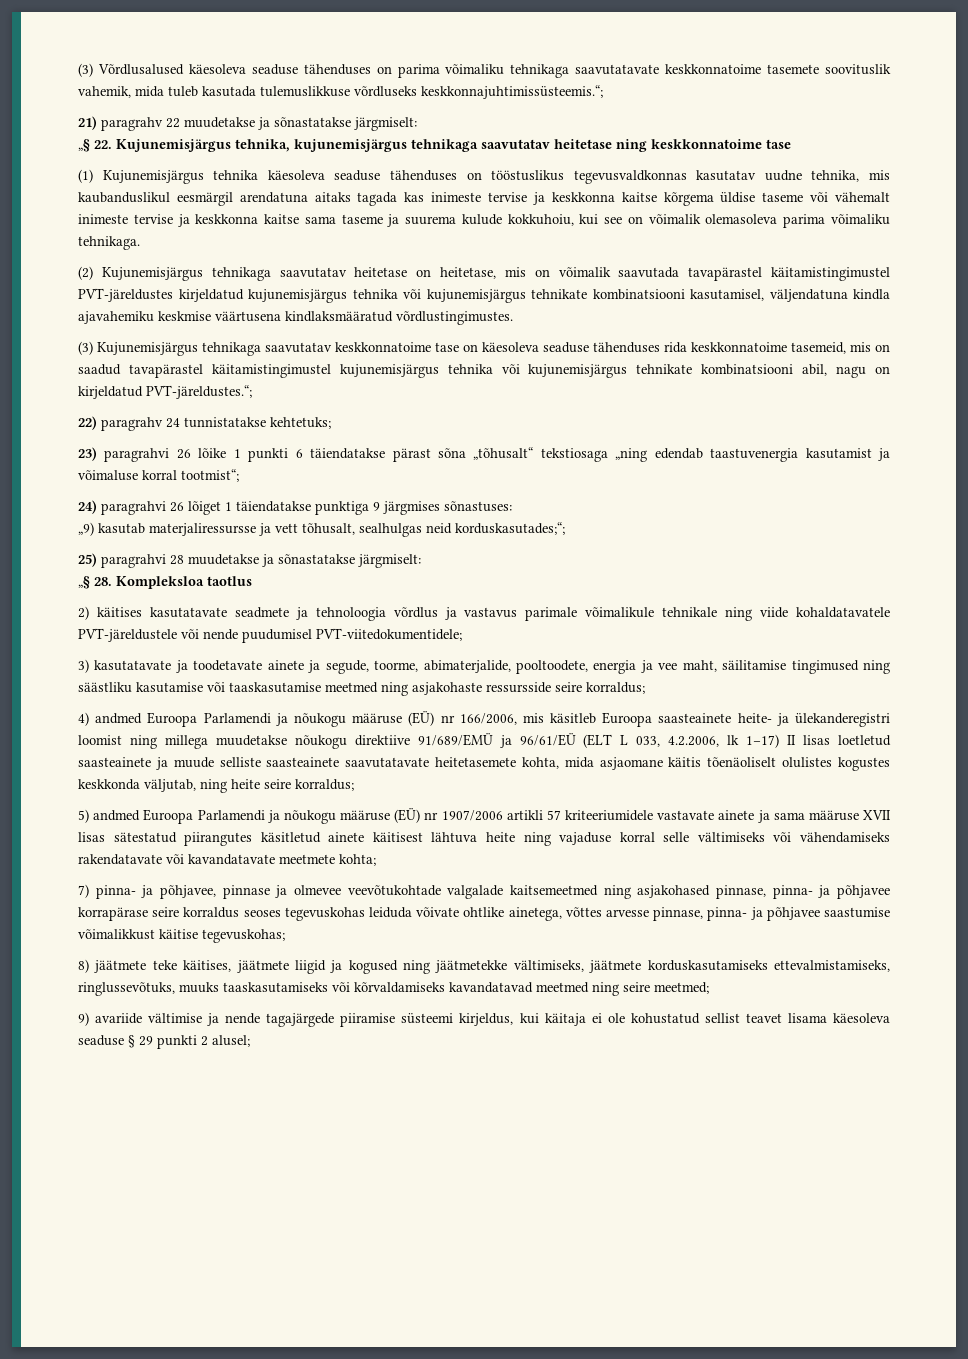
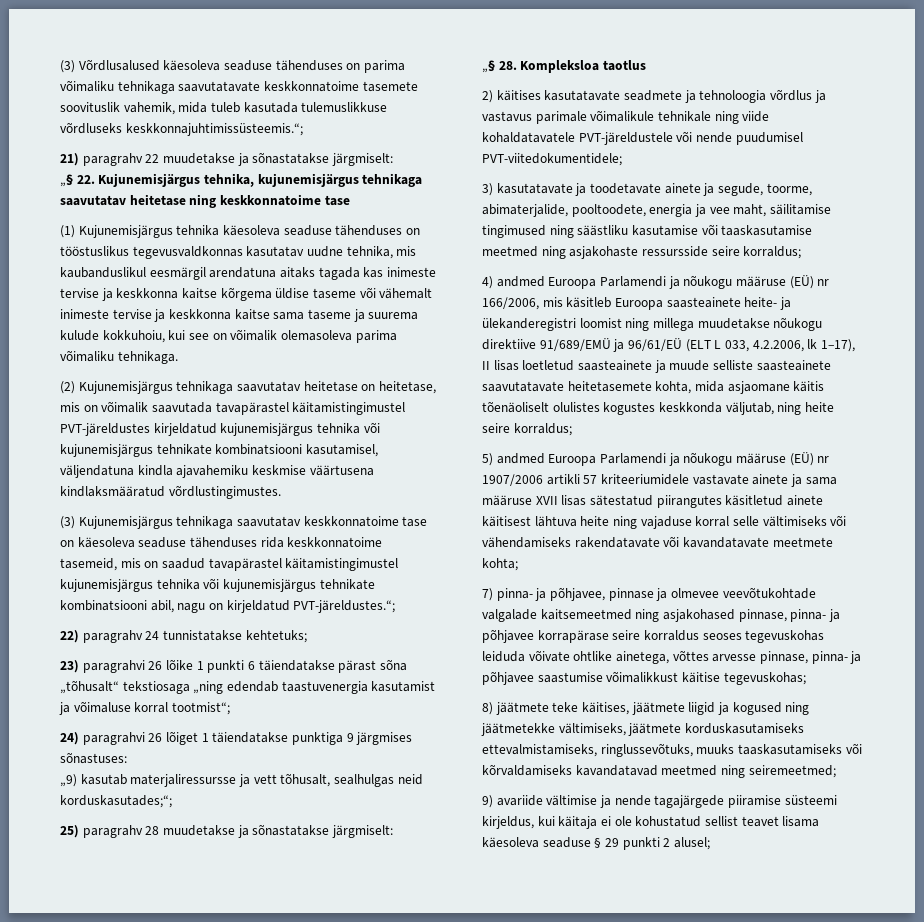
- 25) paragrahvi 28 muudetakse ja sõnastatakse järgmiselt:
+ 25) paragrahv 28 muudetakse ja sõnastatakse järgmiselt:
- 4) andmed Euroopa Parlamendi ja nõukogu määruse (EÜ) nr 166/2006, mis käsitleb Euroopa saasteainete heite- ja ülekanderegistri loomist ning millega muudetakse nõukogu direktiive 91/689/EMÜ ja 96/61/EÜ (ELT L 033, 4.2.2006, lk 1–17) II lisas loetletud saasteainete ja muude selliste saasteainete saavutatavate heitetasemete kohta, mida asjaomane käitis tõenäoliselt olulistes kogustes keskkonda väljutab, ning heite seire korraldus;
+ 4) andmed Euroopa Parlamendi ja nõukogu määruse (EÜ) nr 166/2006, mis käsitleb Euroopa saasteainete heite- ja ülekanderegistri loomist ning millega muudetakse nõukogu direktiive 91/689/EMÜ ja 96/61/EÜ (ELT L 033, 4.2.2006, lk 1–17), II lisas loetletud saasteainete ja muude selliste saasteainete saavutatavate heitetasemete kohta, mida asjaomane käitis tõenäoliselt olulistes kogustes keskkonda väljutab, ning heite seire korraldus;
- 8) jäätmete teke käitises, jäätmete liigid ja kogused ning jäätmetekke vältimiseks, jäätmete korduskasutamiseks ettevalmistamiseks, ringlussevõtuks, muuks taaskasutamiseks või kõrvaldamiseks kavandatavad meetmed ning seire meetmed;
+ 8) jäätmete teke käitises, jäätmete liigid ja kogused ning jäätmetekke vältimiseks, jäätmete korduskasutamiseks ettevalmistamiseks, ringlussevõtuks, muuks taaskasutamiseks või kõrvaldamiseks kavandatavad meetmed ning seiremeetmed;

